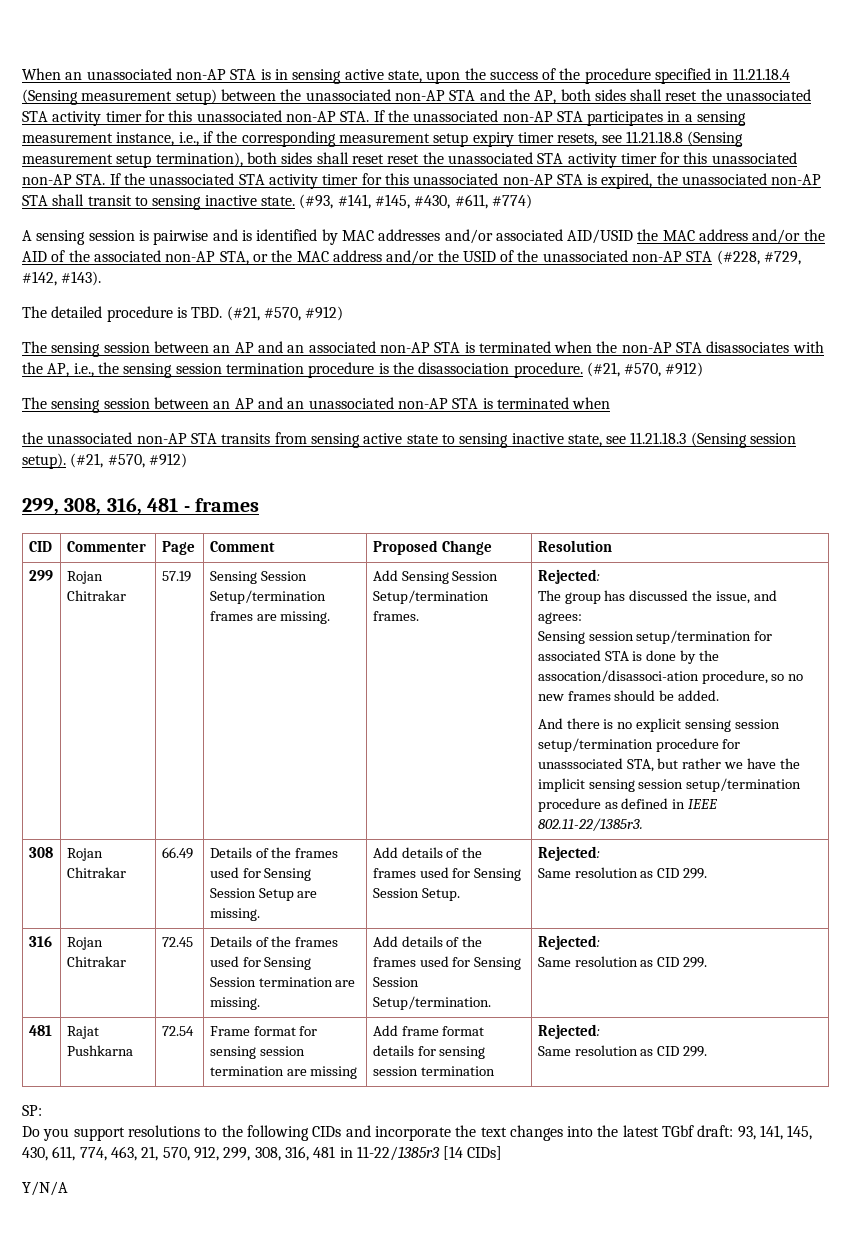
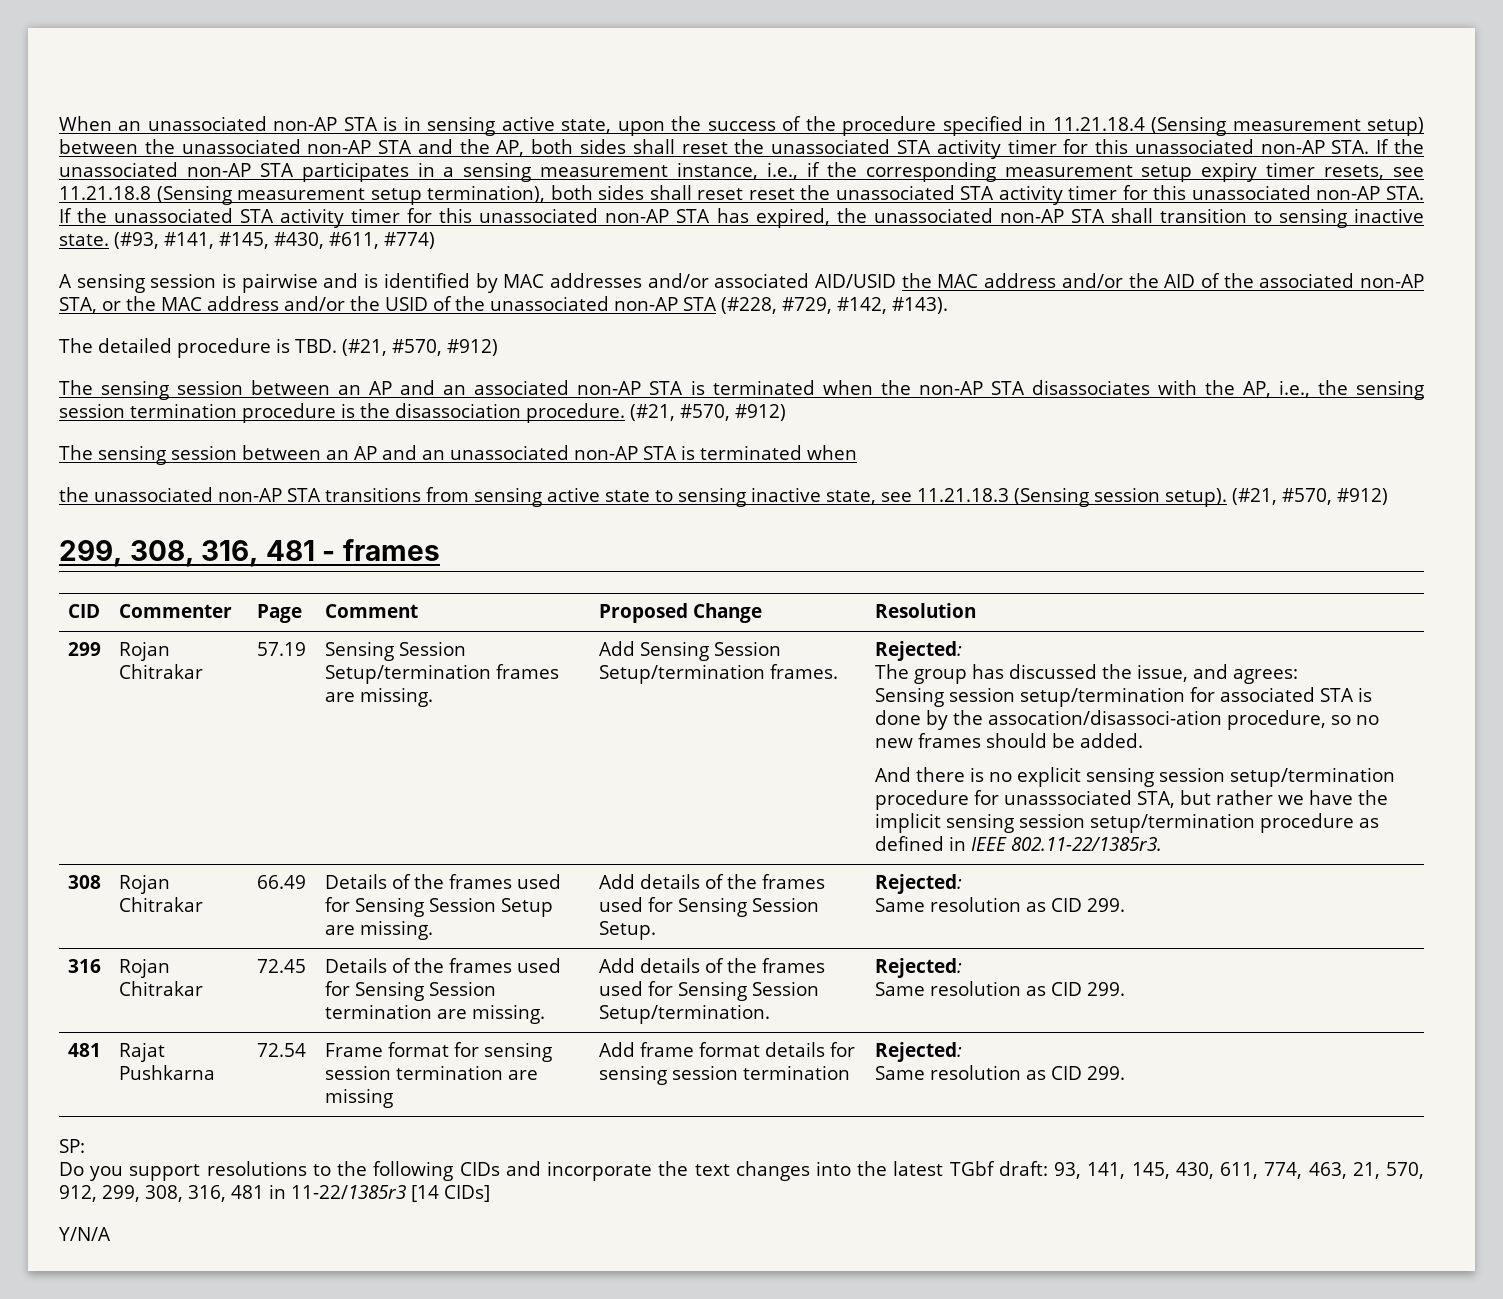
- When an unassociated non-AP STA is in sensing active state, upon the success of the procedure specified in 11.21.18.4 (Sensing measurement setup) between the unassociated non-AP STA and the AP, both sides shall reset the unassociated STA activity timer for this unassociated non-AP STA. If the unassociated non-AP STA participates in a sensing measurement instance, i.e., if the corresponding measurement setup expiry timer resets, see 11.21.18.8 (Sensing measurement setup termination), both sides shall reset reset the unassociated STA activity timer for this unassociated non-AP STA. If the unassociated STA activity timer for this unassociated non-AP STA is expired, the unassociated non-AP STA shall transit to sensing inactive state.
+ When an unassociated non-AP STA is in sensing active state, upon the success of the procedure specified in 11.21.18.4 (Sensing measurement setup) between the unassociated non-AP STA and the AP, both sides shall reset the unassociated STA activity timer for this unassociated non-AP STA. If the unassociated non-AP STA participates in a sensing measurement instance, i.e., if the corresponding measurement setup expiry timer resets, see 11.21.18.8 (Sensing measurement setup termination), both sides shall reset reset the unassociated STA activity timer for this unassociated non-AP STA. If the unassociated STA activity timer for this unassociated non-AP STA has expired, the unassociated non-AP STA shall transition to sensing inactive state.
- the unassociated non-AP STA transits from sensing active state to sensing inactive state, see 11.21.18.3 (Sensing session setup).
+ the unassociated non-AP STA transitions from sensing active state to sensing inactive state, see 11.21.18.3 (Sensing session setup).

